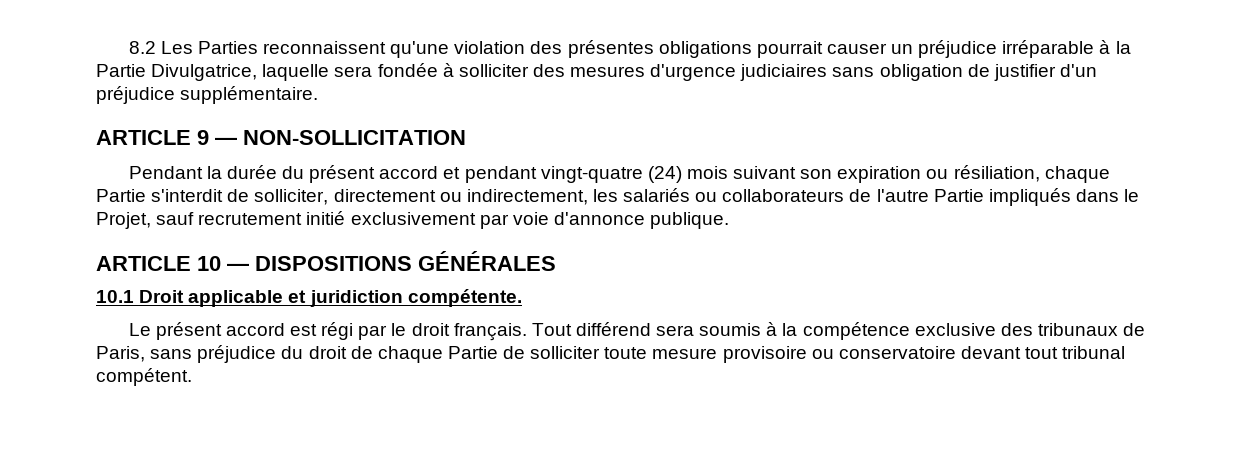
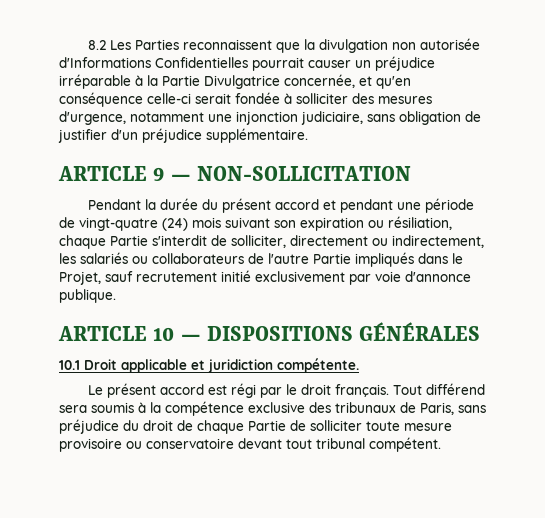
- 8.2 Les Parties reconnaissent qu'une violation des présentes obligations pourrait causer un préjudice irréparable à la Partie Divulgatrice, laquelle sera fondée à solliciter des mesures d'urgence judiciaires sans obligation de justifier d'un préjudice supplémentaire.
+ 8.2 Les Parties reconnaissent que la divulgation non autorisée d'Informations Confidentielles pourrait causer un préjudice irréparable à la Partie Divulgatrice concernée, et qu'en conséquence celle-ci serait fondée à solliciter des mesures d'urgence, notamment une injonction judiciaire, sans obligation de justifier d'un préjudice supplémentaire.
- Pendant la durée du présent accord et pendant vingt-quatre (24) mois suivant son expiration ou résiliation, chaque Partie s'interdit de solliciter, directement ou indirectement, les salariés ou collaborateurs de l'autre Partie impliqués dans le Projet, sauf recrutement initié exclusivement par voie d'annonce publique.
+ Pendant la durée du présent accord et pendant une période de vingt-quatre (24) mois suivant son expiration ou résiliation, chaque Partie s'interdit de solliciter, directement ou indirectement, les salariés ou collaborateurs de l'autre Partie impliqués dans le Projet, sauf recrutement initié exclusivement par voie d'annonce publique.

